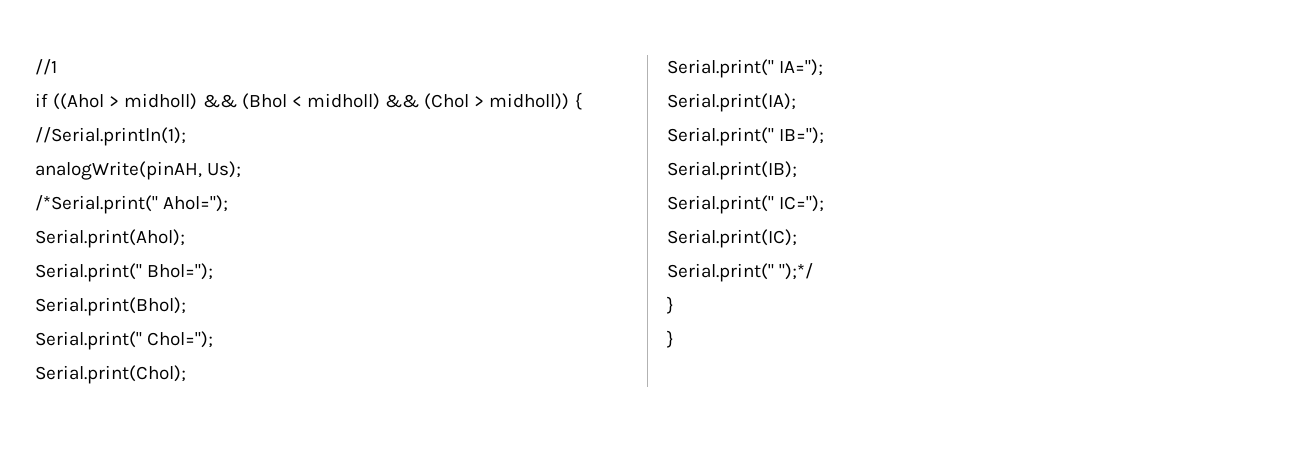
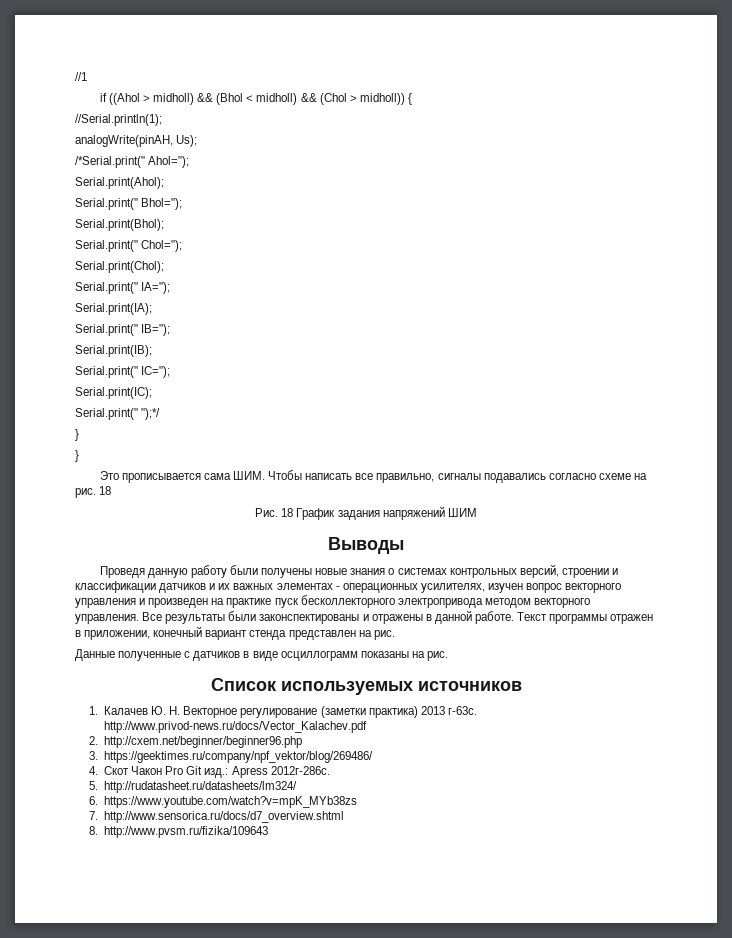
+ Это прописывается сама ШИМ. Чтобы написать все правильно, сигналы подавались согласно схеме на рис. 18
+ Рис. 18 График задания напряжений ШИМ
+ Выводы
+ Проведя данную работу были получены новые знания о системах контрольных версий, строении и классификации датчиков и их важных элементах - операционных усилителях, изучен вопрос векторного управления и произведен на практике пуск бесколлекторного электропривода методом векторного управления. Все результаты были законспектированы и отражены в данной работе. Текст программы отражен в приложении, конечный вариант стенда представлен на рис.
+ Данные полученные с датчиков в виде осциллограмм показаны на рис.
+ Список используемых источников
+ 1. Калачев Ю. Н. Векторное регулирование (заметки практика) 2013 г-63с. http://www.privod-news.ru/docs/Vector_Kalachev.pdf
+ 2. http://cxem.net/beginner/beginner96.php
+ 3. https://geektimes.ru/company/npf_vektor/blog/269486/
+ 4. Скот Чакон Pro Git изд.: Apress 2012г-286с.
+ 5. http://rudatasheet.ru/datasheets/lm324/
+ 6. https://www.youtube.com/watch?v=mpK_MYb38zs
+ 7. http://www.sensorica.ru/docs/d7_overview.shtml
+ 8. http://www.pvsm.ru/fizika/109643

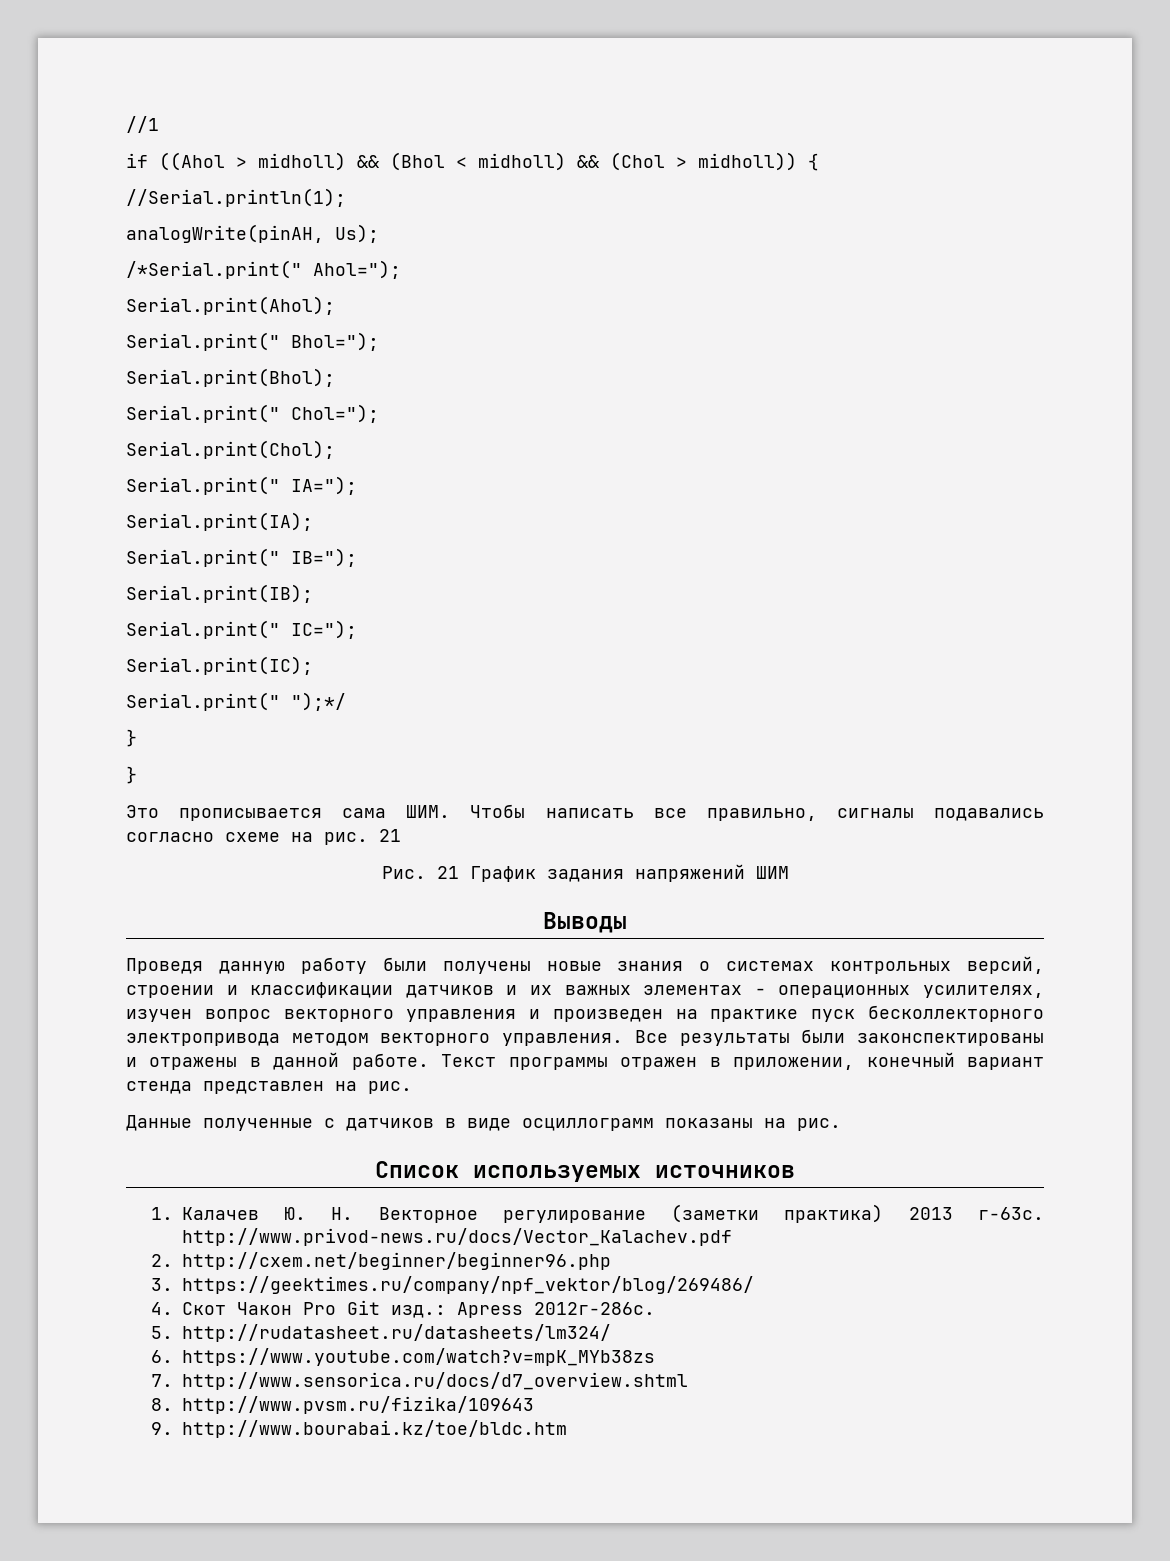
- Это прописывается сама ШИМ. Чтобы написать все правильно, сигналы подавались согласно схеме на рис. 18
+ Это прописывается сама ШИМ. Чтобы написать все правильно, сигналы подавались согласно схеме на рис. 21
- Рис. 18 График задания напряжений ШИМ
+ Рис. 21 График задания напряжений ШИМ
+ 9. http://www.bourabai.kz/toe/bldc.htm

